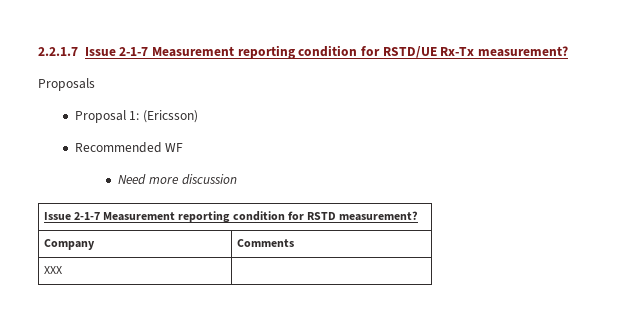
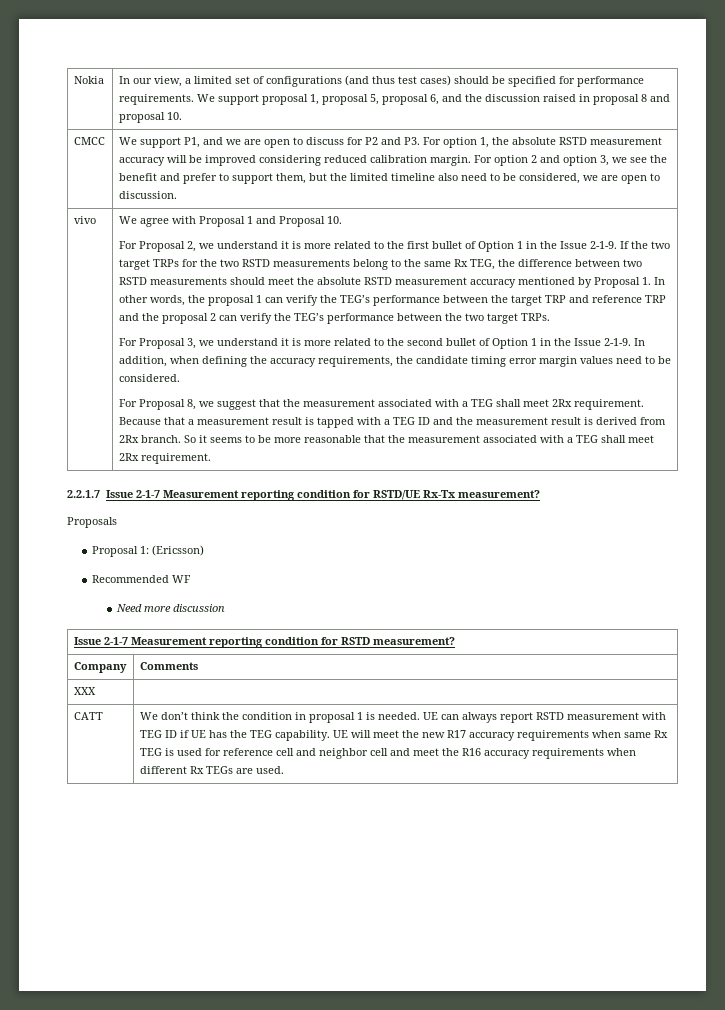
+ Nokia | In our view, a limited set of configurations (and thus test cases) should be specified for performance requirements. We support proposal 1, proposal 5, proposal 6, and the discussion raised in proposal 8 and proposal 10.
+ CMCC | We support P1, and we are open to discuss for P2 and P3. For option 1, the absolute RSTD measurement accuracy will be improved considering reduced calibration margin. For option 2 and option 3, we see the benefit and prefer to support them, but the limited timeline also need to be considered, we are open to discussion.
+ vivo | We agree with Proposal 1 and Proposal 10.
+ For Proposal 2, we understand it is more related to the first bullet of Option 1 in the Issue 2-1-9. If the two target TRPs for the two RSTD measurements belong to the same Rx TEG, the difference between two RSTD measurements should meet the absolute RSTD measurement accuracy mentioned by Proposal 1. In other words, the proposal 1 can verify the TEG’s performance between the target TRP and reference TRP and the proposal 2 can verify the TEG’s performance between the two target TRPs.
+ For Proposal 3, we understand it is more related to the second bullet of Option 1 in the Issue 2-1-9. In addition, when defining the accuracy requirements, the candidate timing error margin values need to be considered.
+ For Proposal 8, we suggest that the measurement associated with a TEG shall meet 2Rx requirement. Because that a measurement result is tapped with a TEG ID and the measurement result is derived from 2Rx branch. So it seems to be more reasonable that the measurement associated with a TEG shall meet 2Rx requirement.
+ CATT | We don’t think the condition in proposal 1 is needed. UE can always report RSTD measurement with TEG ID if UE has the TEG capability. UE will meet the new R17 accuracy requirements when same Rx TEG is used for reference cell and neighbor cell and meet the R16 accuracy requirements when different Rx TEGs are used.

